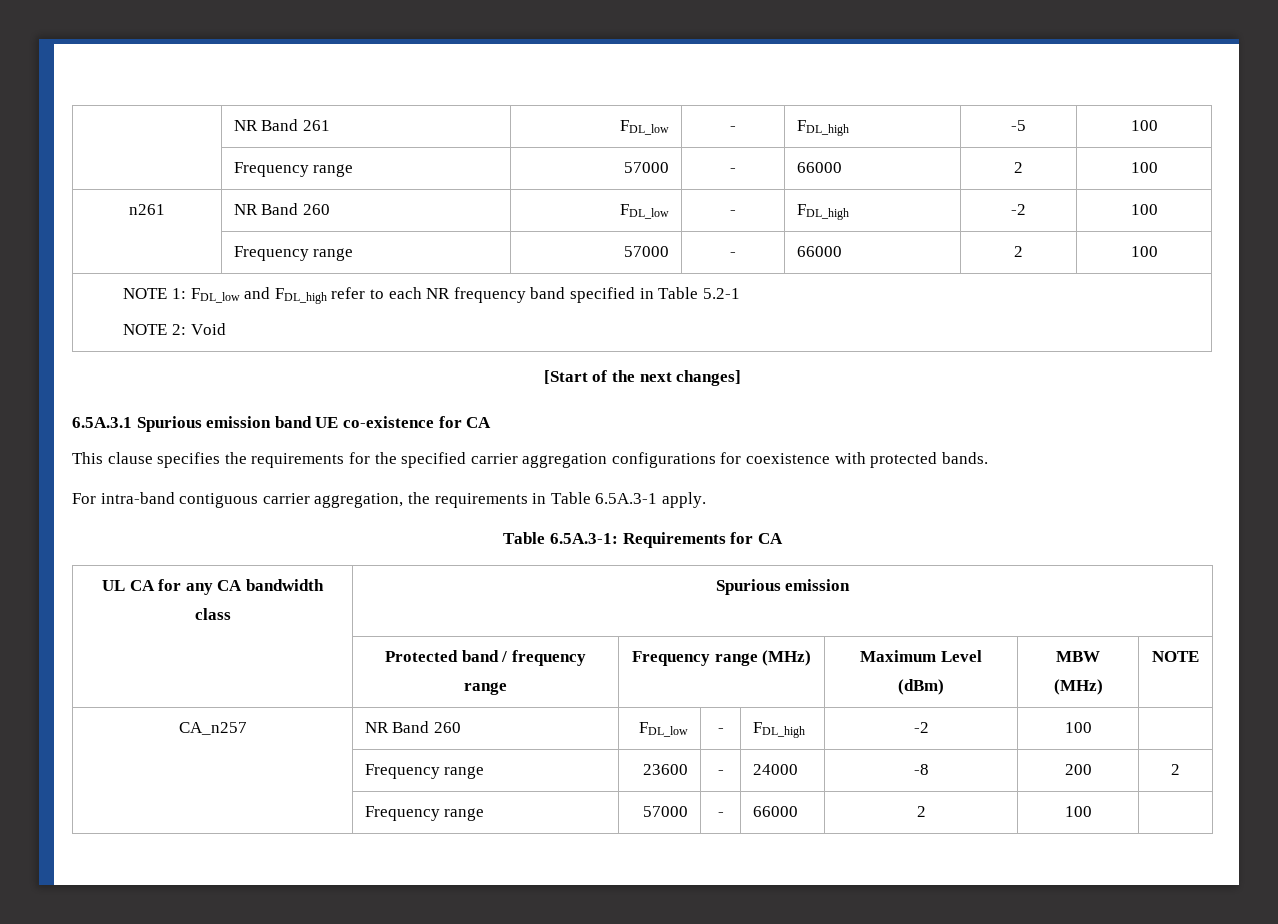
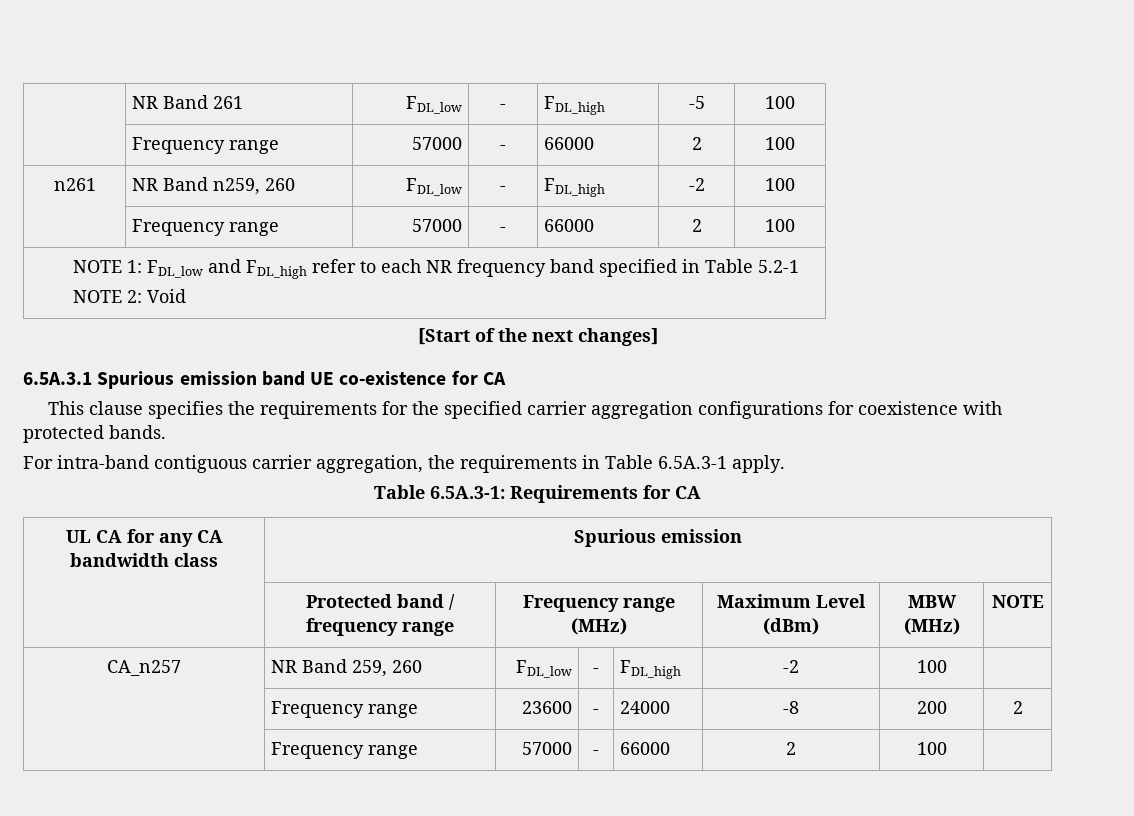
- n261 | NR Band 260 | FDL_low | - | FDL_high | -2 | 100
+ n261 | NR Band n259, 260 | FDL_low | - | FDL_high | -2 | 100
- CA_n257 | NR Band 260 | FDL_low | - | FDL_high | -2 | 100 |
+ CA_n257 | NR Band 259, 260 | FDL_low | - | FDL_high | -2 | 100 |

